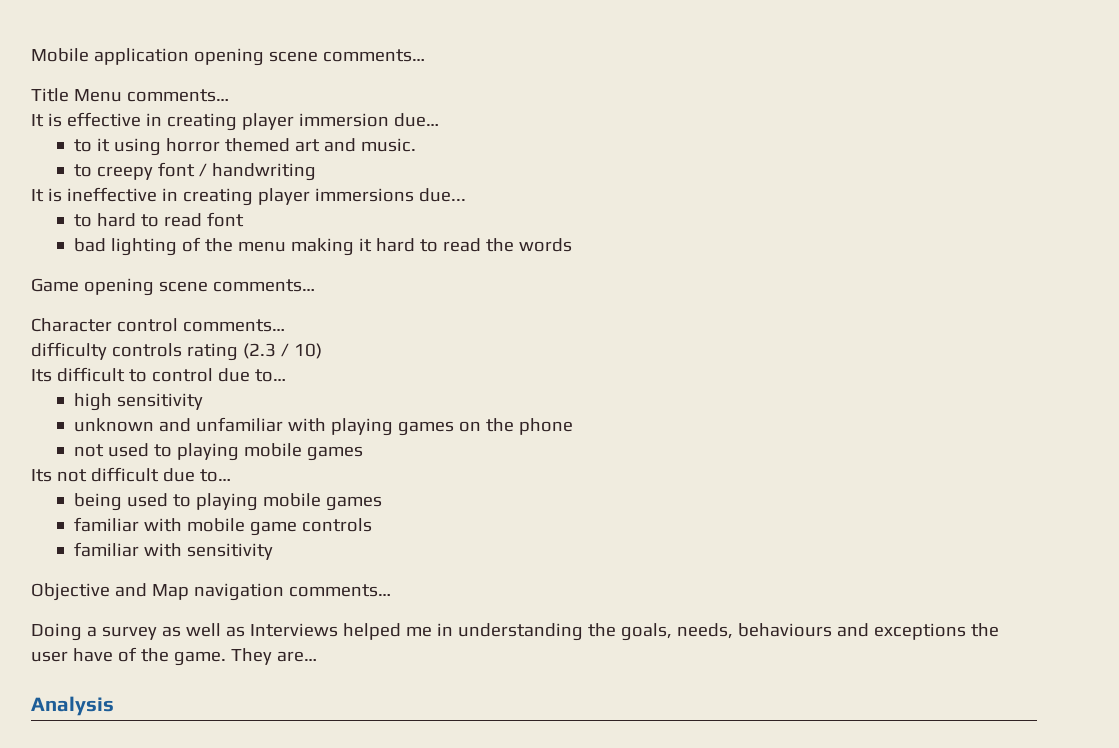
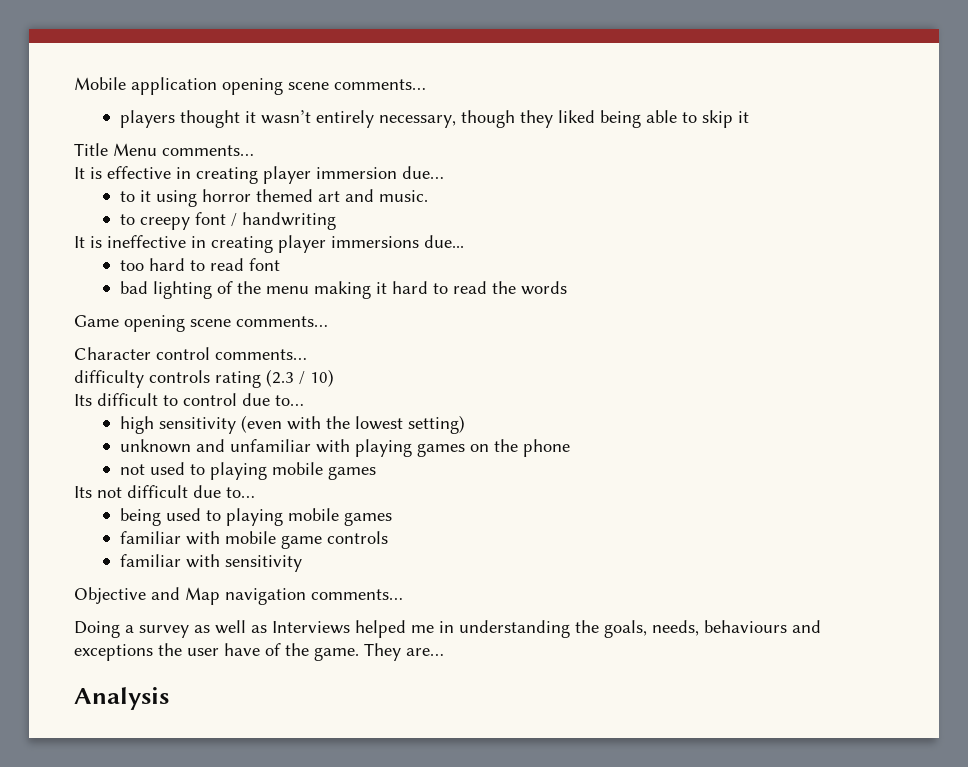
+ players thought it wasn’t entirely necessary, though they liked being able to skip it
- to hard to read font
+ too hard to read font
- high sensitivity
+ high sensitivity (even with the lowest setting)

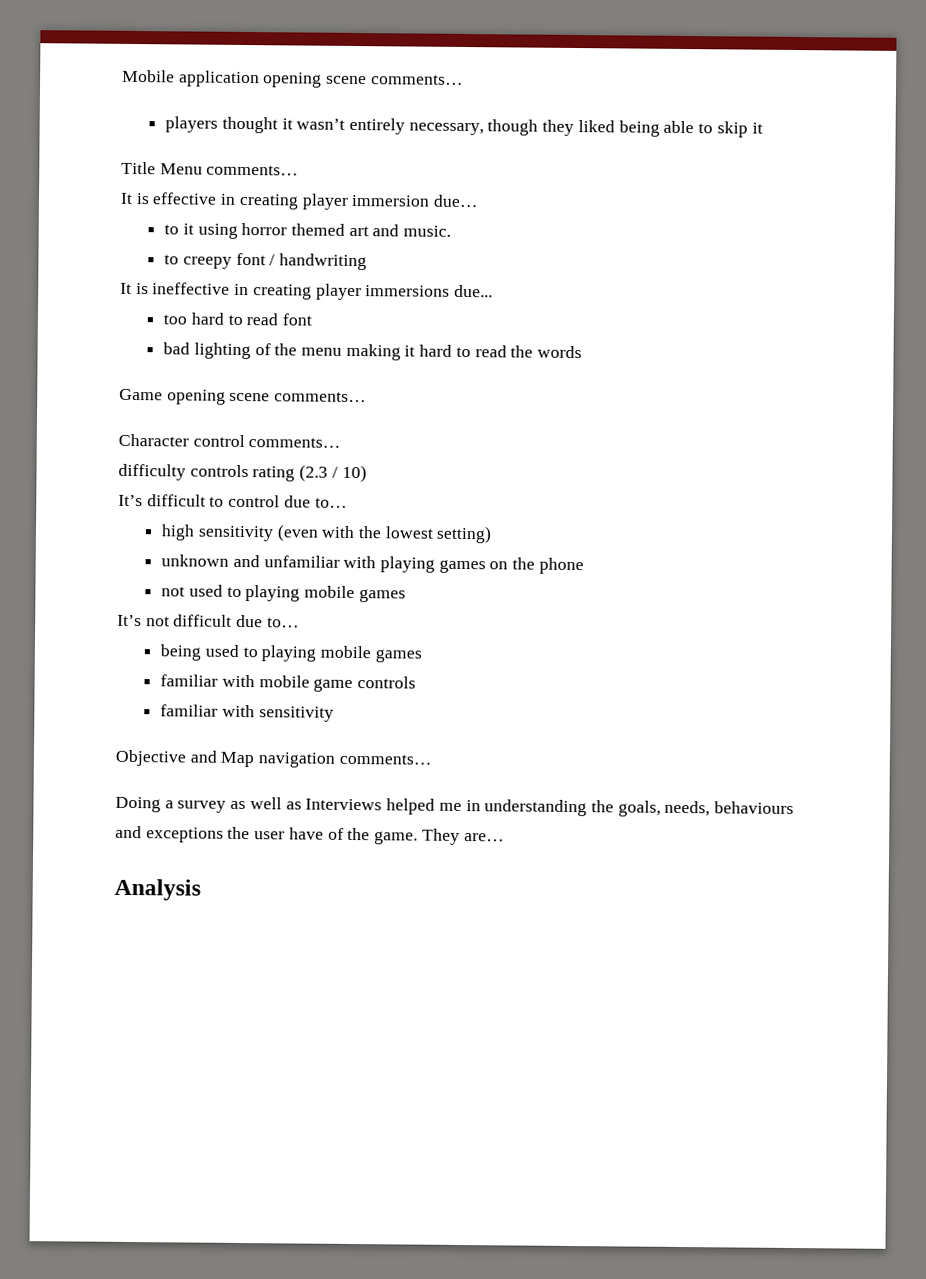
- Its difficult to control due to…
+ It’s difficult to control due to…
- Its not difficult due to…
+ It’s not difficult due to…

